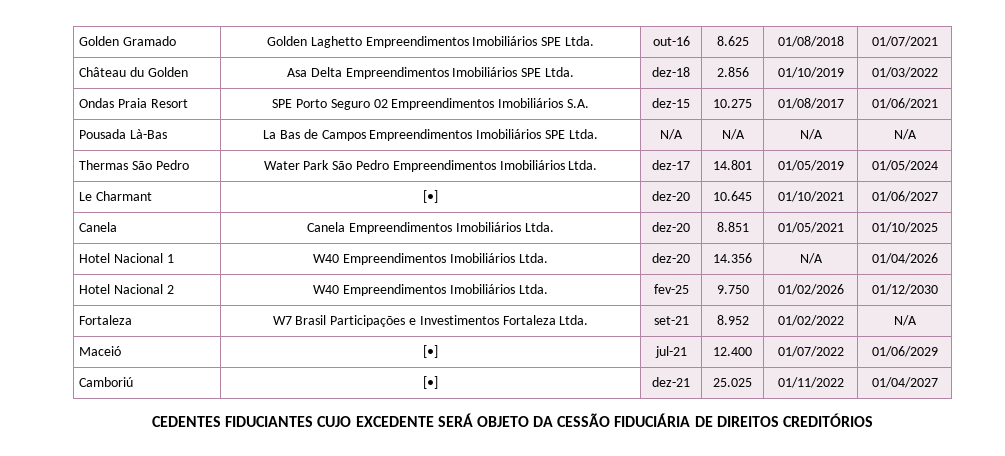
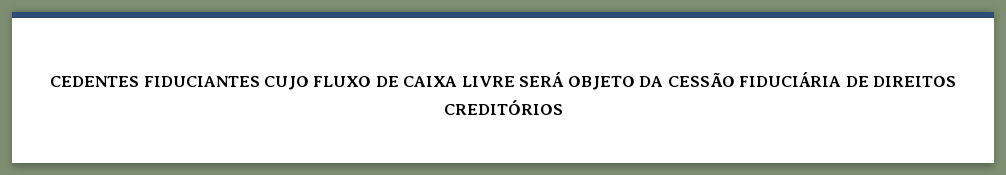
- Golden Gramado | Golden Laghetto Empreendimentos Imobiliários SPE Ltda. | out-16 | 8.625 | 01/08/2018 | 01/07/2021
- Château du Golden | Asa Delta Empreendimentos Imobiliários SPE Ltda. | dez-18 | 2.856 | 01/10/2019 | 01/03/2022
- Ondas Praia Resort | SPE Porto Seguro 02 Empreendimentos Imobiliários S.A. | dez-15 | 10.275 | 01/08/2017 | 01/06/2021
- Pousada Là-Bas | La Bas de Campos Empreendimentos Imobiliários SPE Ltda. | N/A | N/A | N/A | N/A
- Thermas São Pedro | Water Park São Pedro Empreendimentos Imobiliários Ltda. | dez-17 | 14.801 | 01/05/2019 | 01/05/2024
- Le Charmant | [•] | dez-20 | 10.645 | 01/10/2021 | 01/06/2027
- Canela | Canela Empreendimentos Imobiliários Ltda. | dez-20 | 8.851 | 01/05/2021 | 01/10/2025
- Hotel Nacional 1 | W40 Empreendimentos Imobiliários Ltda. | dez-20 | 14.356 | N/A | 01/04/2026
- Hotel Nacional 2 | W40 Empreendimentos Imobiliários Ltda. | fev-25 | 9.750 | 01/02/2026 | 01/12/2030
- Fortaleza | W7 Brasil Participações e Investimentos Fortaleza Ltda. | set-21 | 8.952 | 01/02/2022 | N/A
- Maceió | [•] | jul-21 | 12.400 | 01/07/2022 | 01/06/2029
- Camboriú | [•] | dez-21 | 25.025 | 01/11/2022 | 01/04/2027
- CEDENTES FIDUCIANTES CUJO EXCEDENTE SERÁ OBJETO DA CESSÃO FIDUCIÁRIA DE DIREITOS CREDITÓRIOS
+ CEDENTES FIDUCIANTES CUJO FLUXO DE CAIXA LIVRE SERÁ OBJETO DA CESSÃO FIDUCIÁRIA DE DIREITOS CREDITÓRIOS

